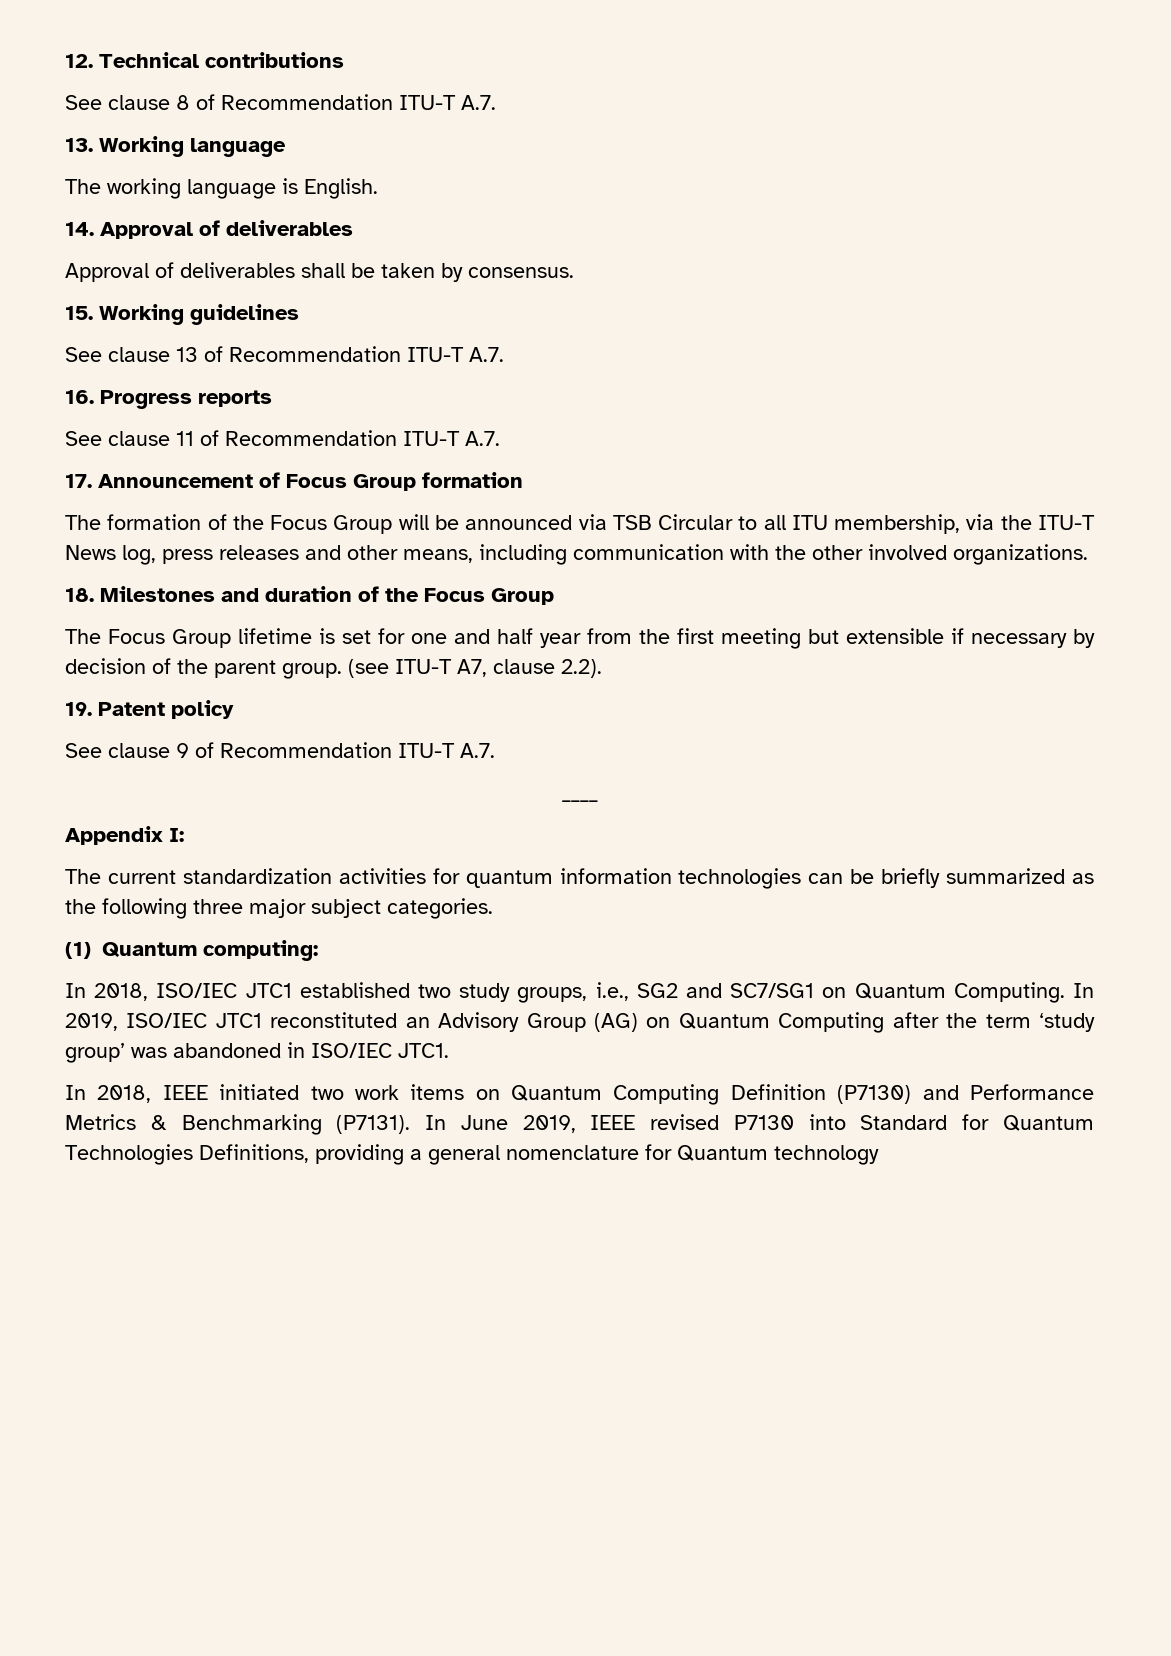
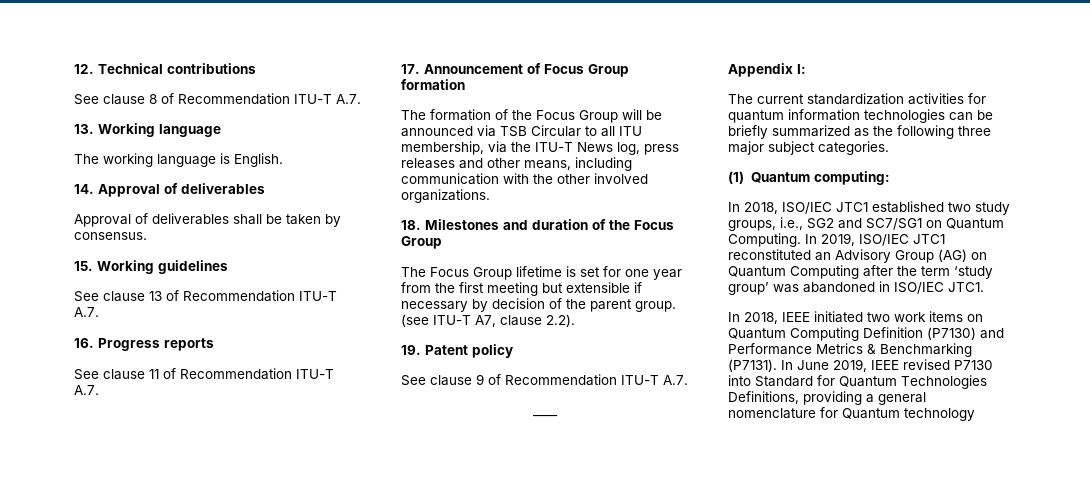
- The Focus Group lifetime is set for one and half year from the first meeting but extensible if necessary by decision of the parent group.
+ The Focus Group lifetime is set for one year from the first meeting but extensible if necessary by decision of the parent group.

